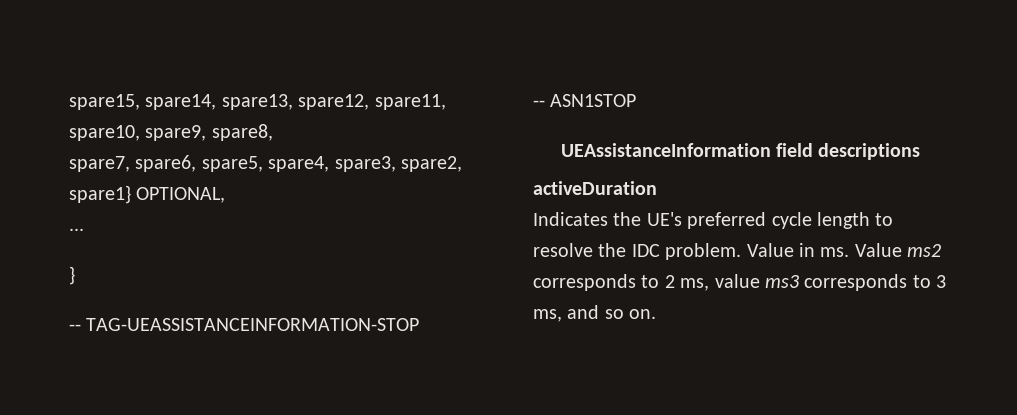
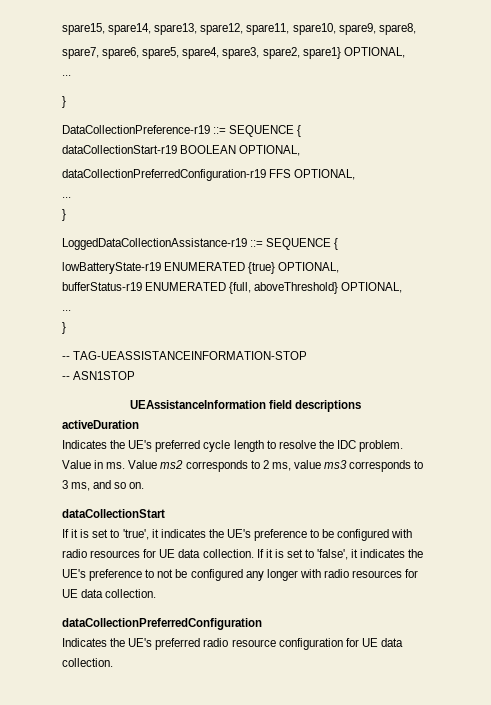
+ DataCollectionPreference-r19 ::= SEQUENCE {
+ dataCollectionStart-r19 BOOLEAN OPTIONAL,
+ dataCollectionPreferredConfiguration-r19 FFS OPTIONAL,
+ ...
+ }
+ LoggedDataCollectionAssistance-r19 ::= SEQUENCE {
+ lowBatteryState-r19 ENUMERATED {true} OPTIONAL,
+ bufferStatus-r19 ENUMERATED {full, aboveThreshold} OPTIONAL,
+ ...
+ }
+ dataCollectionStart
+ If it is set to 'true', it indicates the UE's preference to be configured with radio resources for UE data collection. If it is set to 'false', it indicates the UE's preference to not be configured any longer with radio resources for UE data collection.
+ dataCollectionPreferredConfiguration
+ Indicates the UE's preferred radio resource configuration for UE data collection.

